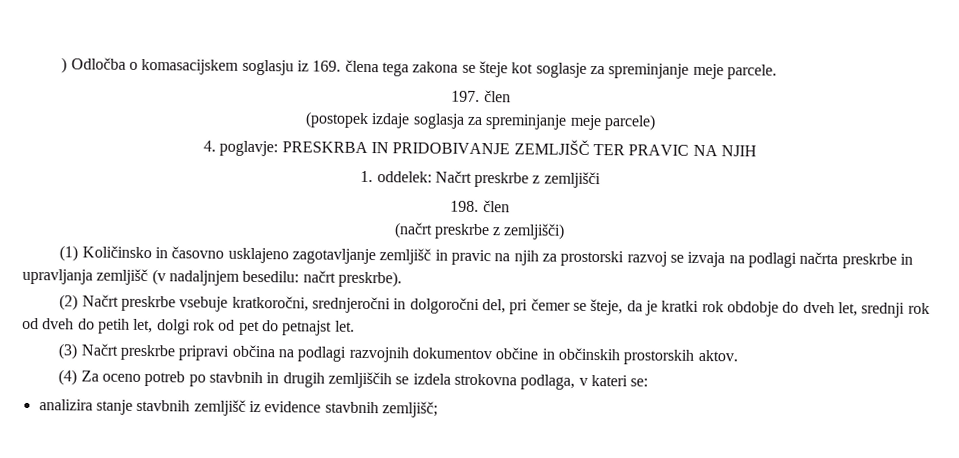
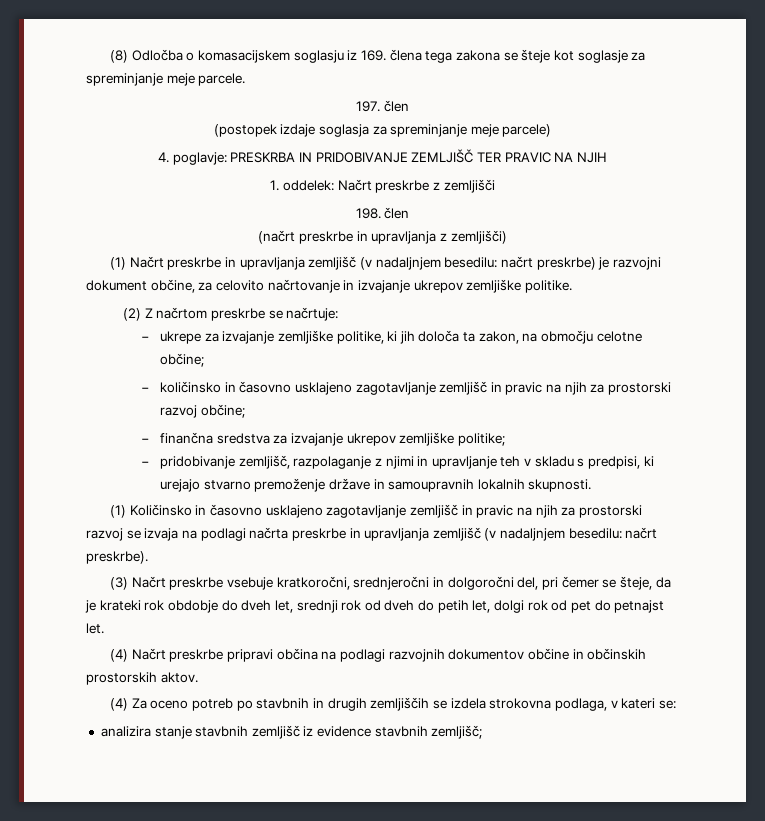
- ) Odločba o komasacijskem soglasju iz 169. člena tega zakona se šteje kot soglasje za spreminjanje meje parcele.
+ (8) Odločba o komasacijskem soglasju iz 169. člena tega zakona se šteje kot soglasje za spreminjanje meje parcele.
- (načrt preskrbe z zemljišči)
+ (načrt preskrbe in upravljanja z zemljišči)
+ (1) Načrt preskrbe in upravljanja zemljišč (v nadaljnjem besedilu: načrt preskrbe) je razvojni dokument občine, za celovito načrtovanje in izvajanje ukrepov zemljiške politike.
+ (2) Z načrtom preskrbe se načrtuje:
+ − ukrepe za izvajanje zemljiške politike, ki jih določa ta zakon, na območju celotne občine;
+ − količinsko in časovno usklajeno zagotavljanje zemljišč in pravic na njih za prostorski razvoj občine;
+ − finančna sredstva za izvajanje ukrepov zemljiške politike;
+ − pridobivanje zemljišč, razpolaganje z njimi in upravljanje teh v skladu s predpisi, ki urejajo stvarno premoženje države in samoupravnih lokalnih skupnosti.
- (2) Načrt preskrbe vsebuje kratkoročni, srednjeročni in dolgoročni del, pri čemer se šteje, da je kratki rok obdobje do dveh let, srednji rok od dveh do petih let, dolgi rok od pet do petnajst let.
+ (3) Načrt preskrbe vsebuje kratkoročni, srednjeročni in dolgoročni del, pri čemer se šteje, da je krateki rok obdobje do dveh let, srednji rok od dveh do petih let, dolgi rok od pet do petnajst let.
- (3) Načrt preskrbe pripravi občina na podlagi razvojnih dokumentov občine in občinskih prostorskih aktov.
+ (4) Načrt preskrbe pripravi občina na podlagi razvojnih dokumentov občine in občinskih prostorskih aktov.

